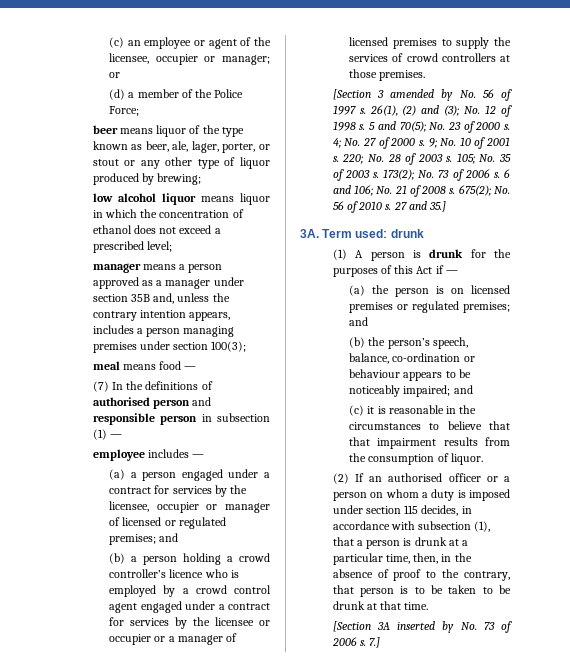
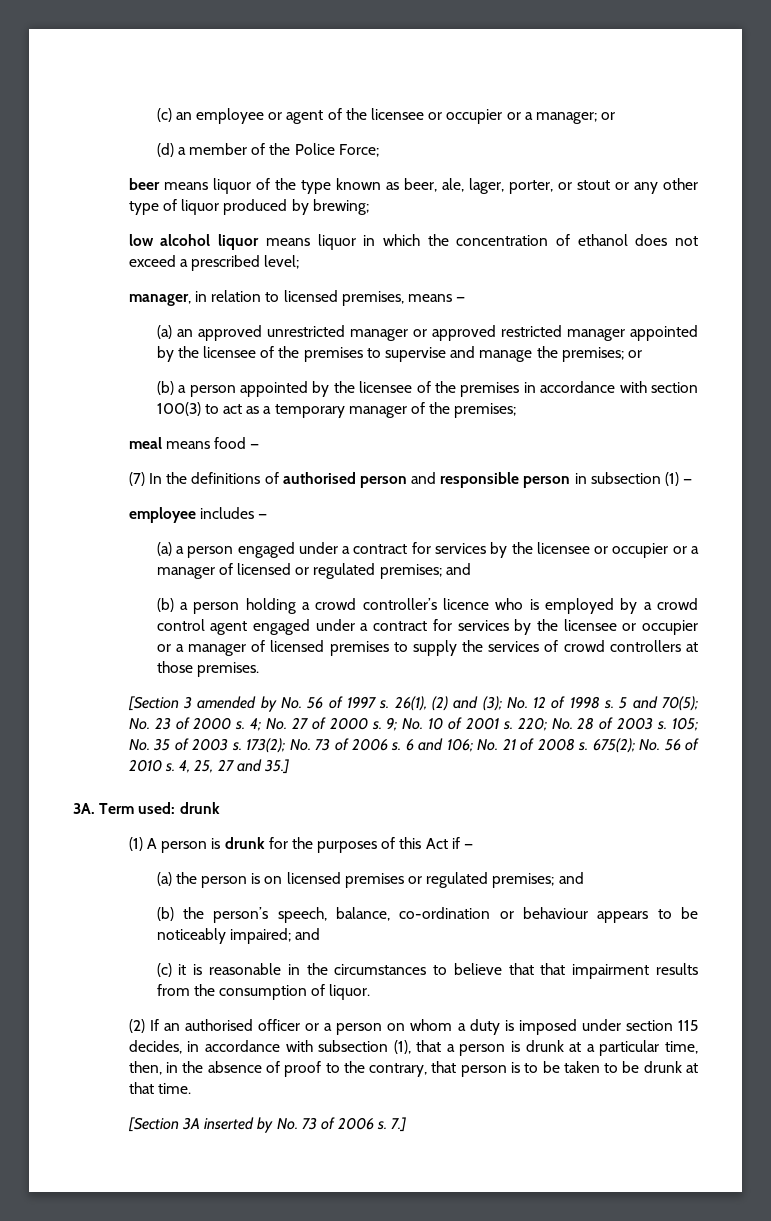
- (c) an employee or agent of the licensee, occupier or manager; or
+ (c) an employee or agent of the licensee or occupier or a manager; or
- manager means a person approved as a manager under section 35B and, unless the contrary intention appears, includes a person managing premises under section 100(3);
+ manager, in relation to licensed premises, means —
+ (a) an approved unrestricted manager or approved restricted manager appointed by the licensee of the premises to supervise and manage the premises; or
+ (b) a person appointed by the licensee of the premises in accordance with section 100(3) to act as a temporary manager of the premises;
- (a) a person engaged under a contract for services by the licensee, occupier or manager of licensed or regulated premises; and
+ (a) a person engaged under a contract for services by the licensee or occupier or a manager of licensed or regulated premises; and
- 27 and 35.]
+ 4, 25, 27 and 35.]

